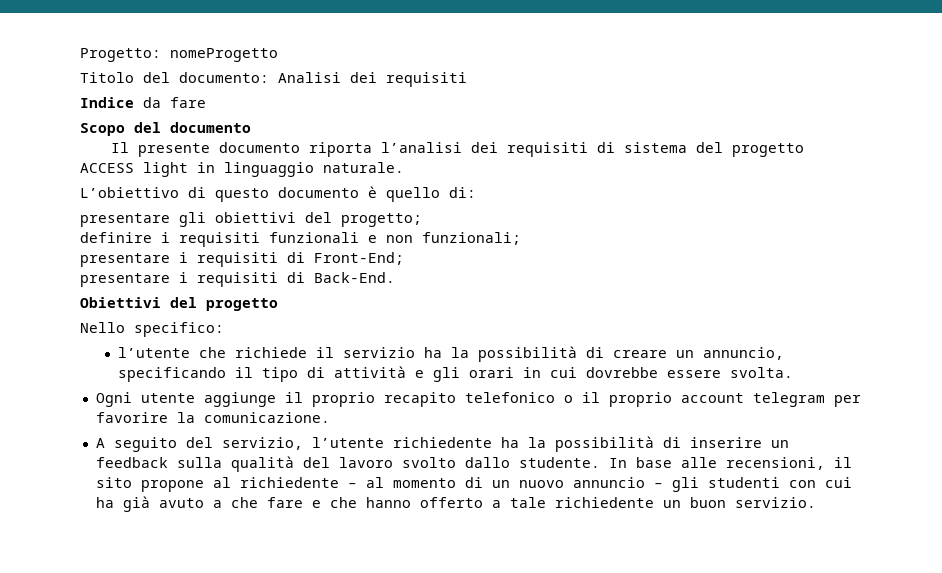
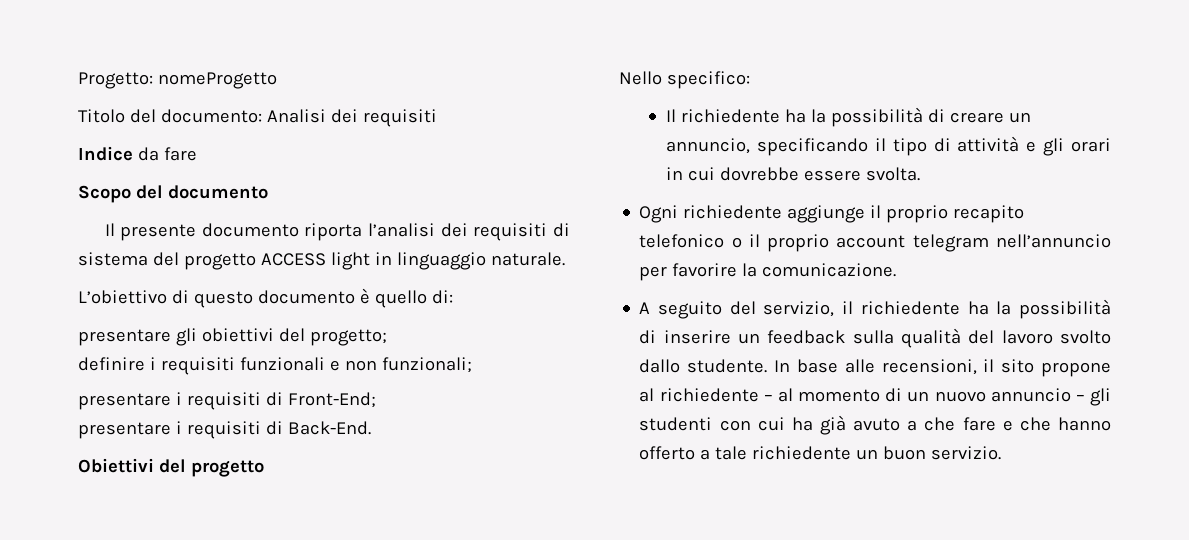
- l’utente che richiede il servizio ha la possibilità di creare un annuncio, specificando il tipo di attività e gli orari in cui dovrebbe essere svolta.
+ Il richiedente ha la possibilità di creare un annuncio, specificando il tipo di attività e gli orari in cui dovrebbe essere svolta.
- Ogni utente aggiunge il proprio recapito telefonico o il proprio account telegram per favorire la comunicazione.
+ Ogni richiedente aggiunge il proprio recapito telefonico o il proprio account telegram nell’annuncio per favorire la comunicazione.
- A seguito del servizio, l’utente richiedente ha la possibilità di inserire un feedback sulla qualità del lavoro svolto dallo studente.
+ A seguito del servizio, il richiedente ha la possibilità di inserire un feedback sulla qualità del lavoro svolto dallo studente.

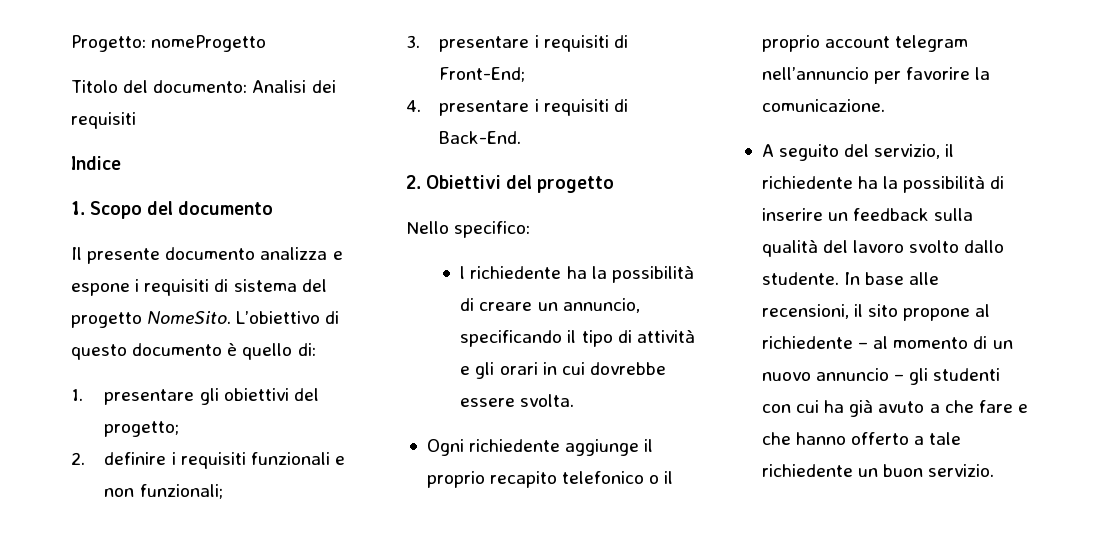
- Indice da fare
- Scopo del documento
+ Indice
+ 1. Scopo del documento
- Il presente documento riporta l’analisi dei requisiti di sistema del progetto ACCESS light in linguaggio naturale.
- L’obiettivo di questo documento è quello di:
+ Il presente documento analizza e espone i requisiti di sistema del progetto NomeSito. L’obiettivo di questo documento è quello di:
- presentare gli obiettivi del progetto;
+ 1. presentare gli obiettivi del progetto;
- definire i requisiti funzionali e non funzionali;
+ 2. definire i requisiti funzionali e non funzionali;
- presentare i requisiti di Front-End;
+ 3. presentare i requisiti di Front-End;
- presentare i requisiti di Back-End.
+ 4. presentare i requisiti di Back-End.
- Obiettivi del progetto
+ 2. Obiettivi del progetto
- Il richiedente ha la possibilità di creare un annuncio, specificando il tipo di attività e gli orari in cui dovrebbe essere svolta.
+ l richiedente ha la possibilità di creare un annuncio, specificando il tipo di attività e gli orari in cui dovrebbe essere svolta.

